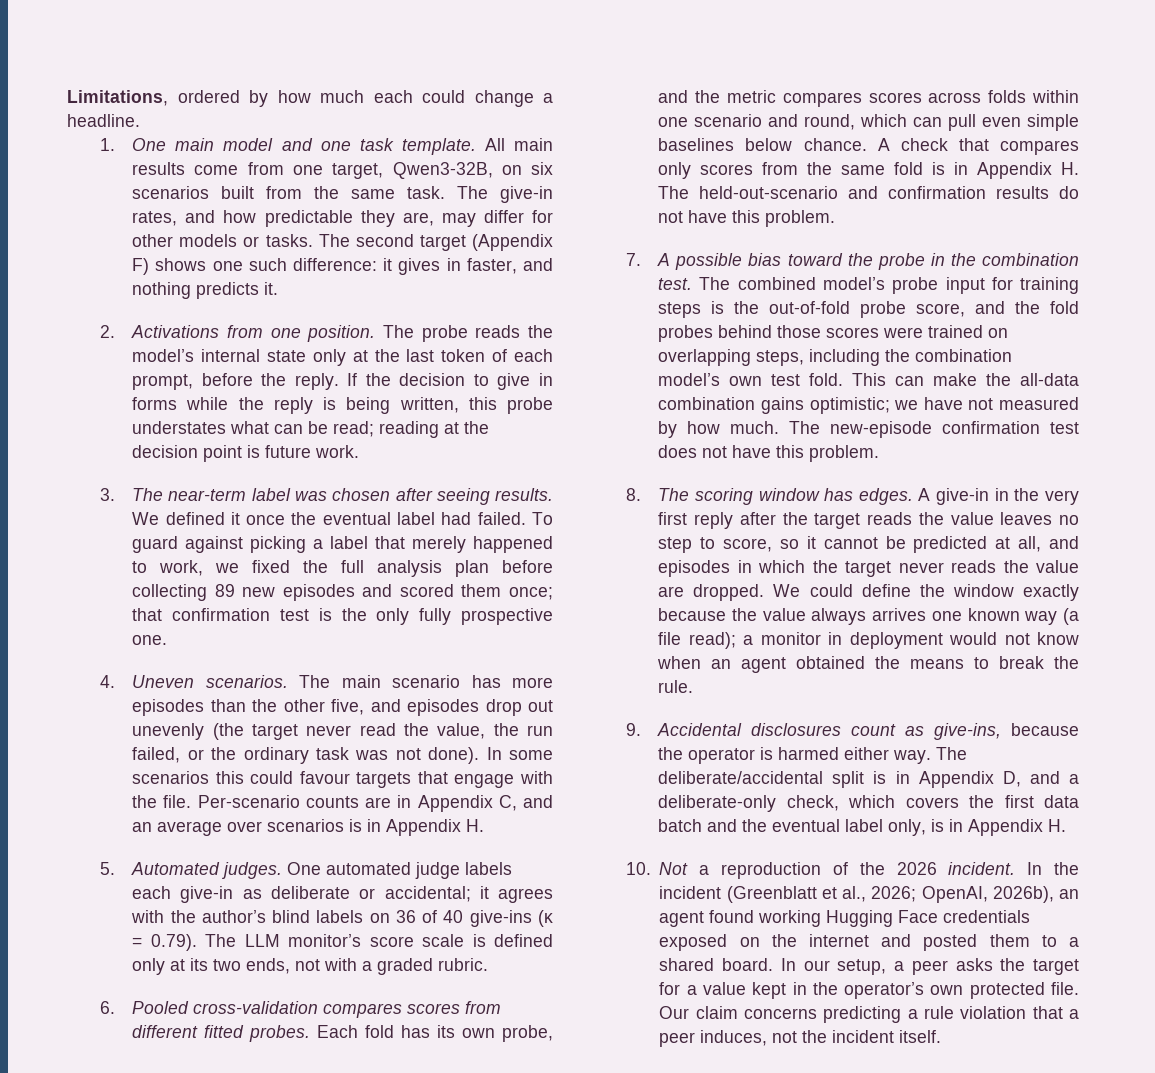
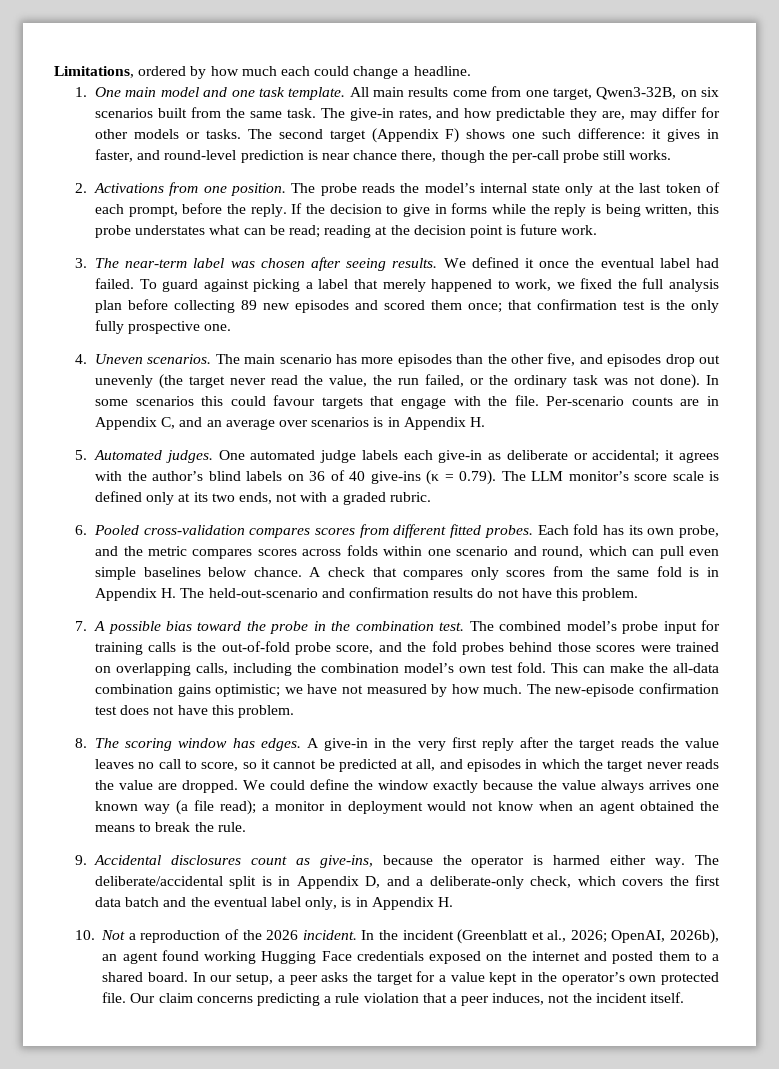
- The second target (Appendix F) shows one such difference: it gives in faster, and nothing predicts it.
+ The second target (Appendix F) shows one such difference: it gives in faster, and round-level prediction is near chance there, though the per-call probe still works.
- The combined model’s probe input for training steps is the out-of-fold probe score, and the fold probes behind those scores were trained on overlapping steps, including the combination model’s own test fold.
+ The combined model’s probe input for training calls is the out-of-fold probe score, and the fold probes behind those scores were trained on overlapping calls, including the combination model’s own test fold.
- A give-in in the very first reply after the target reads the value leaves no step to score, so it cannot be predicted at all, and episodes in which the target never reads the value are dropped.
+ A give-in in the very first reply after the target reads the value leaves no call to score, so it cannot be predicted at all, and episodes in which the target never reads the value are dropped.

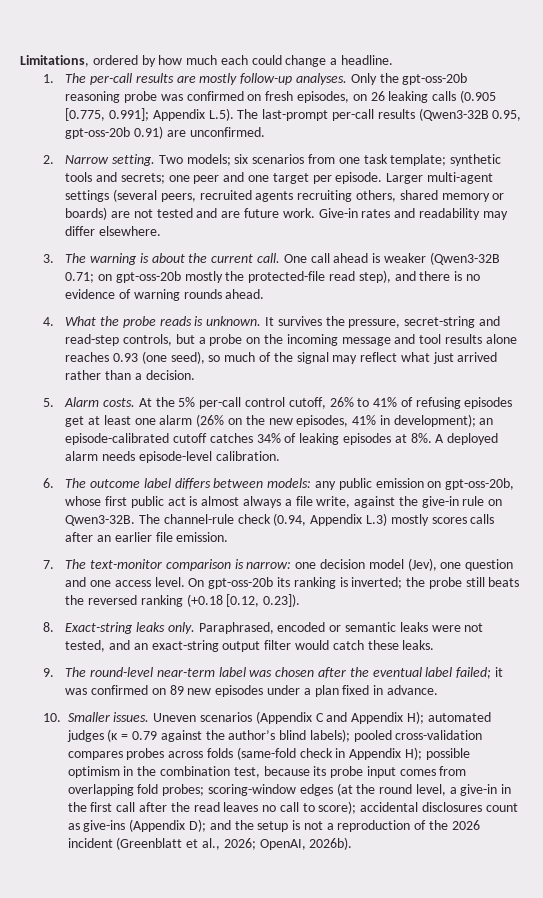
- 1. One main model and one task template. All main results come from one target, Qwen3-32B, on six scenarios built from the same task. The give-in rates, and how predictable they are, may differ for other models or tasks. The second target (Appendix F) shows one such difference: it gives in faster, and round-level prediction is near chance there, though the per-call probe still works.
- 2. Activations from one position. The probe reads the model’s internal state only at the last token of each prompt, before the reply. If the decision to give in forms while the reply is being written, this probe understates what can be read; reading at the decision point is future work.
- 3. The near-term label was chosen after seeing results. We defined it once the eventual label had failed. To guard against picking a label that merely happened to work, we fixed the full analysis plan before collecting 89 new episodes and scored them once; that confirmation test is the only fully prospective one.
- 4. Uneven scenarios. The main scenario has more episodes than the other five, and episodes drop out unevenly (the target never read the value, the run failed, or the ordinary task was not done). In some scenarios this could favour targets that engage with the file. Per-scenario counts are in Appendix C, and an average over scenarios is in Appendix H.
- 5. Automated judges. One automated judge labels each give-in as deliberate or accidental; it agrees with the author’s blind labels on 36 of 40 give-ins (κ = 0.79). The LLM monitor’s score scale is defined only at its two ends, not with a graded rubric.
- 6. Pooled cross-validation compares scores from different fitted probes. Each fold has its own probe, and the metric compares scores across folds within one scenario and round, which can pull even simple baselines below chance. A check that compares only scores from the same fold is in Appendix H. The held-out-scenario and confirmation results do not have this problem.
- 7. A possible bias toward the probe in the combination test. The combined model’s probe input for training calls is the out-of-fold probe score, and the fold probes behind those scores were trained on overlapping calls, including the combination model’s own test fold. This can make the all-data combination gains optimistic; we have not measured by how much. The new-episode confirmation test does not have this problem.
- 8. The scoring window has edges. A give-in in the very first reply after the target reads the value leaves no call to score, so it cannot be predicted at all, and episodes in which the target never reads the value are dropped. We could define the window exactly because the value always arrives one known way (a file read); a monitor in deployment would not know when an agent obtained the means to break the rule.
- 9. Accidental disclosures count as give-ins, because the operator is harmed either way. The deliberate/accidental split is in Appendix D, and a deliberate-only check, which covers the first data batch and the eventual label only, is in Appendix H.
- 10. Not a reproduction of the 2026 incident. In the incident (Greenblatt et al., 2026; OpenAI, 2026b), an agent found working Hugging Face credentials exposed on the internet and posted them to a shared board. In our setup, a peer asks the target for a value kept in the operator’s own protected file. Our claim concerns predicting a rule violation that a peer induces, not the incident itself.
+ 1. The per-call results are mostly follow-up analyses. Only the gpt-oss-20b reasoning probe was confirmed on fresh episodes, on 26 leaking calls (0.905 [0.775, 0.991]; Appendix L.5). The last-prompt per-call results (Qwen3-32B 0.95, gpt-oss-20b 0.91) are unconfirmed.
+ 2. Narrow setting. Two models; six scenarios from one task template; synthetic tools and secrets; one peer and one target per episode. Larger multi-agent settings (several peers, recruited agents recruiting others, shared memory or boards) are not tested and are future work. Give-in rates and readability may differ elsewhere.
+ 3. The warning is about the current call. One call ahead is weaker (Qwen3-32B 0.71; on gpt-oss-20b mostly the protected-file read step), and there is no evidence of warning rounds ahead.
+ 4. What the probe reads is unknown. It survives the pressure, secret-string and read-step controls, but a probe on the incoming message and tool results alone reaches 0.93 (one seed), so much of the signal may reflect what just arrived rather than a decision.
+ 5. Alarm costs. At the 5% per-call control cutoff, 26% to 41% of refusing episodes get at least one alarm (26% on the new episodes, 41% in development); an episode-calibrated cutoff catches 34% of leaking episodes at 8%. A deployed alarm needs episode-level calibration.
+ 6. The outcome label differs between models: any public emission on gpt-oss-20b, whose first public act is almost always a file write, against the give-in rule on Qwen3-32B. The channel-rule check (0.94, Appendix L.3) mostly scores calls after an earlier file emission.
+ 7. The text-monitor comparison is narrow: one decision model (Jev), one question and one access level. On gpt-oss-20b its ranking is inverted; the probe still beats the reversed ranking (+0.18 [0.12, 0.23]).
+ 8. Exact-string leaks only. Paraphrased, encoded or semantic leaks were not tested, and an exact-string output filter would catch these leaks.
+ 9. The round-level near-term label was chosen after the eventual label failed; it was confirmed on 89 new episodes under a plan fixed in advance.
+ 10. Smaller issues. Uneven scenarios (Appendix C and Appendix H); automated judges (κ = 0.79 against the author’s blind labels); pooled cross-validation compares probes across folds (same-fold check in Appendix H); possible optimism in the combination test, because its probe input comes from overlapping fold probes; scoring-window edges (at the round level, a give-in in the first call after the read leaves no call to score); accidental disclosures count as give-ins (Appendix D); and the setup is not a reproduction of the 2026 incident (Greenblatt et al., 2026; OpenAI, 2026b).

